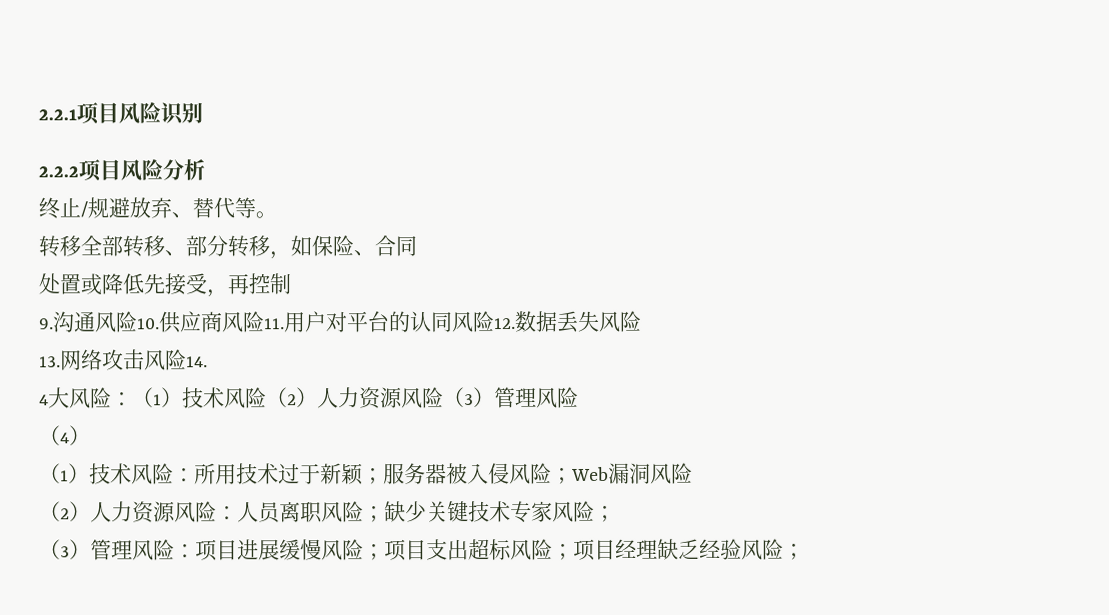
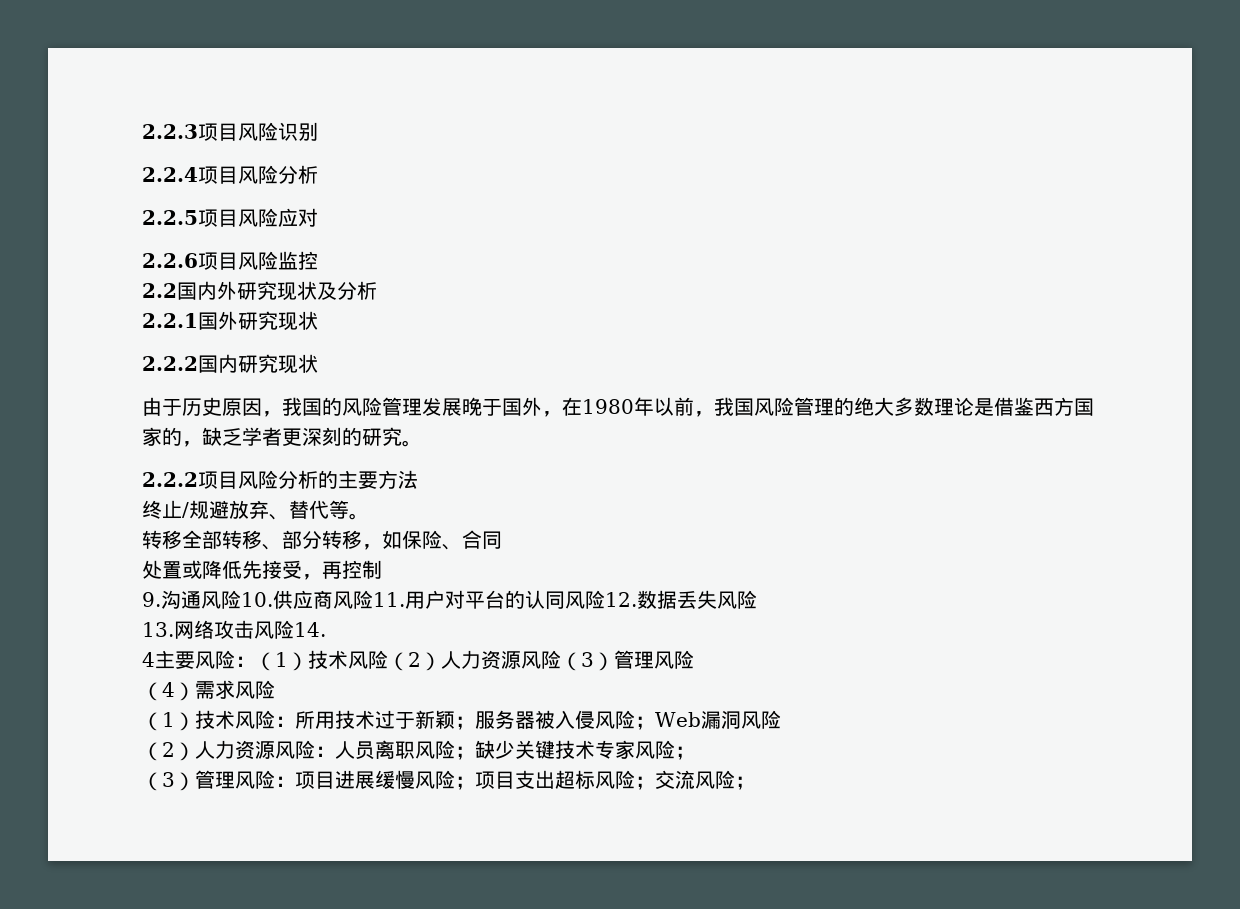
- 2.2.1项目风险识别
+ 2.2.3项目风险识别
+ 2.2.4项目风险分析
+ 2.2.5项目风险应对
+ 2.2.6项目风险监控
+ 2.2国内外研究现状及分析
+ 2.2.1国外研究现状
+ 2.2.2国内研究现状
+ 由于历史原因，我国的风险管理发展晚于国外，在1980年以前，我国风险管理的绝大多数理论是借鉴西方国家的，缺乏学者更深刻的研究。
- 2.2.2项目风险分析
+ 2.2.2项目风险分析的主要方法
- 4大风险：（1）技术风险（2）人力资源风险（3）管理风险
+ 4主要风险：（1）技术风险（2）人力资源风险（3）管理风险
- （4）
+ （4）需求风险
- （3）管理风险：项目进展缓慢风险；项目支出超标风险；项目经理缺乏经验风险；
+ （3）管理风险：项目进展缓慢风险；项目支出超标风险；交流风险；

